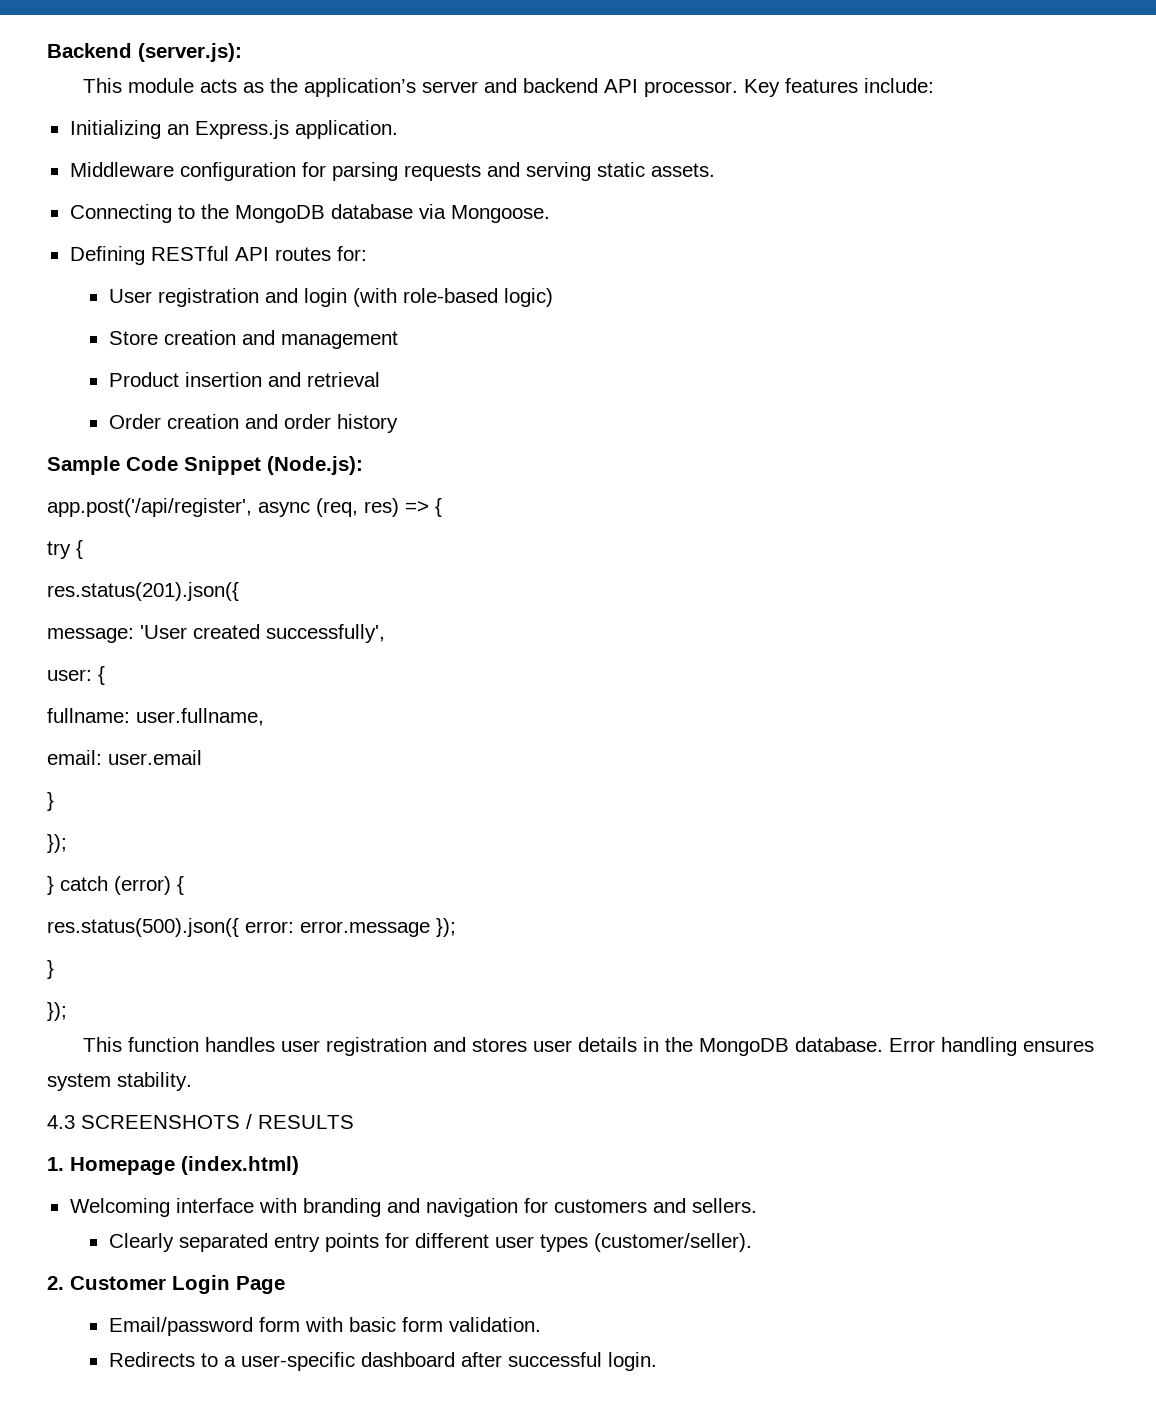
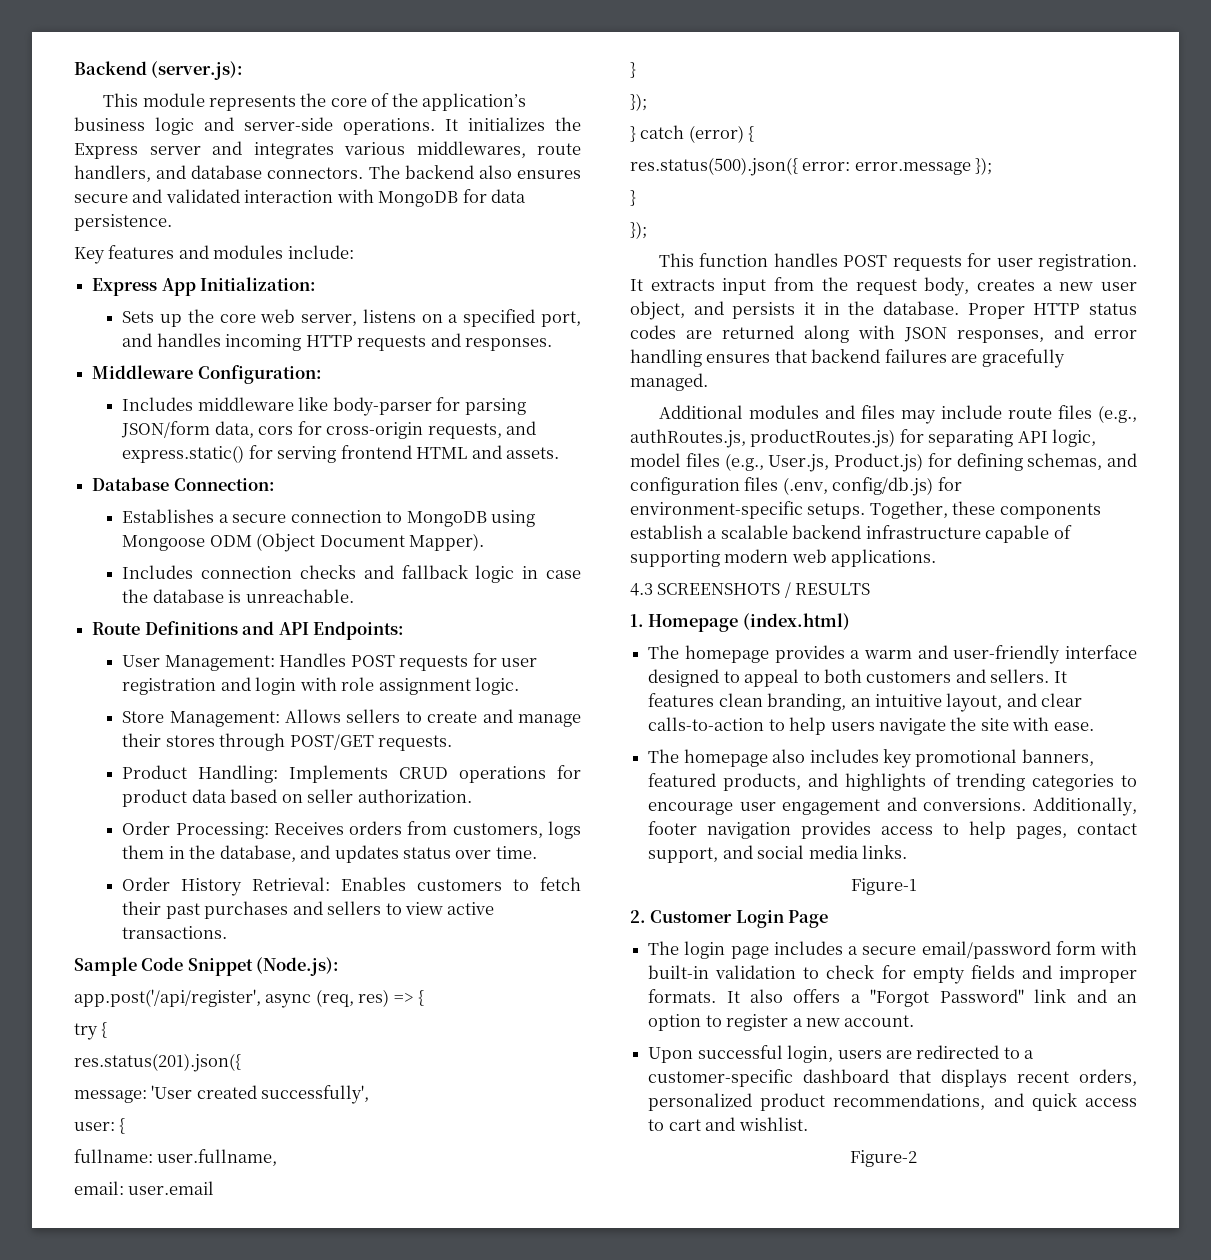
- This module acts as the application’s server and backend API processor. Key features include:
- Initializing an Express.js application.
- Middleware configuration for parsing requests and serving static assets.
- Connecting to the MongoDB database via Mongoose.
- Defining RESTful API routes for:
- User registration and login (with role-based logic)
- Store creation and management
- Product insertion and retrieval
- Order creation and order history
+ This module represents the core of the application’s business logic and server-side operations. It initializes the Express server and integrates various middlewares, route handlers, and database connectors. The backend also ensures secure and validated interaction with MongoDB for data persistence.
+ Key features and modules include:
+ Express App Initialization:
+ Sets up the core web server, listens on a specified port, and handles incoming HTTP requests and responses.
+ Middleware Configuration:
+ Includes middleware like body-parser for parsing JSON/form data, cors for cross-origin requests, and express.static() for serving frontend HTML and assets.
+ Database Connection:
+ Establishes a secure connection to MongoDB using Mongoose ODM (Object Document Mapper).
+ Includes connection checks and fallback logic in case the database is unreachable.
+ Route Definitions and API Endpoints:
+ User Management: Handles POST requests for user registration and login with role assignment logic.
+ Store Management: Allows sellers to create and manage their stores through POST/GET requests.
+ Product Handling: Implements CRUD operations for product data based on seller authorization.
+ Order Processing: Receives orders from customers, logs them in the database, and updates status over time.
+ Order History Retrieval: Enables customers to fetch their past purchases and sellers to view active transactions.
- This function handles user registration and stores user details in the MongoDB database. Error handling ensures system stability.
+ This function handles POST requests for user registration. It extracts input from the request body, creates a new user object, and persists it in the database. Proper HTTP status codes are returned along with JSON responses, and error handling ensures that backend failures are gracefully managed.
+ Additional modules and files may include route files (e.g., authRoutes.js, productRoutes.js) for separating API logic, model files (e.g., User.js, Product.js) for defining schemas, and configuration files (.env, config/db.js) for environment-specific setups. Together, these components establish a scalable backend infrastructure capable of supporting modern web applications.
- Welcoming interface with branding and navigation for customers and sellers.
- Clearly separated entry points for different user types (customer/seller).
+ The homepage provides a warm and user-friendly interface designed to appeal to both customers and sellers. It features clean branding, an intuitive layout, and clear calls-to-action to help users navigate the site with ease.
+ The homepage also includes key promotional banners, featured products, and highlights of trending categories to encourage user engagement and conversions. Additionally, footer navigation provides access to help pages, contact support, and social media links.
+ Figure-1
  2. Customer Login Page
- Email/password form with basic form validation.
- Redirects to a user-specific dashboard after successful login.
+ The login page includes a secure email/password form with built-in validation to check for empty fields and improper formats. It also offers a "Forgot Password" link and an option to register a new account.
+ Upon successful login, users are redirected to a customer-specific dashboard that displays recent orders, personalized product recommendations, and quick access to cart and wishlist.
+ Figure-2

